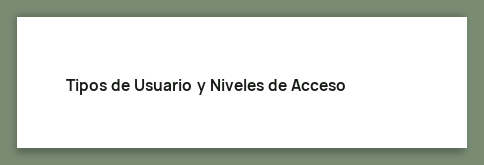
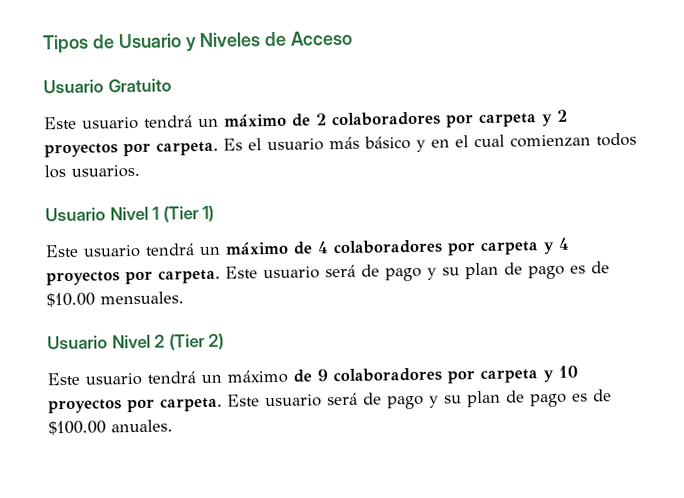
+ Usuario Gratuito
+ Este usuario tendrá un máximo de 2 colaboradores por carpeta y 2 proyectos por carpeta. Es el usuario más básico y en el cual comienzan todos los usuarios.
+ Usuario Nivel 1 (Tier 1)
+ Este usuario tendrá un máximo de 4 colaboradores por carpeta y 4 proyectos por carpeta. Este usuario será de pago y su plan de pago es de $10.00 mensuales.
+ Usuario Nivel 2 (Tier 2)
+ Este usuario tendrá un máximo de 9 colaboradores por carpeta y 10 proyectos por carpeta. Este usuario será de pago y su plan de pago es de $100.00 anuales.

